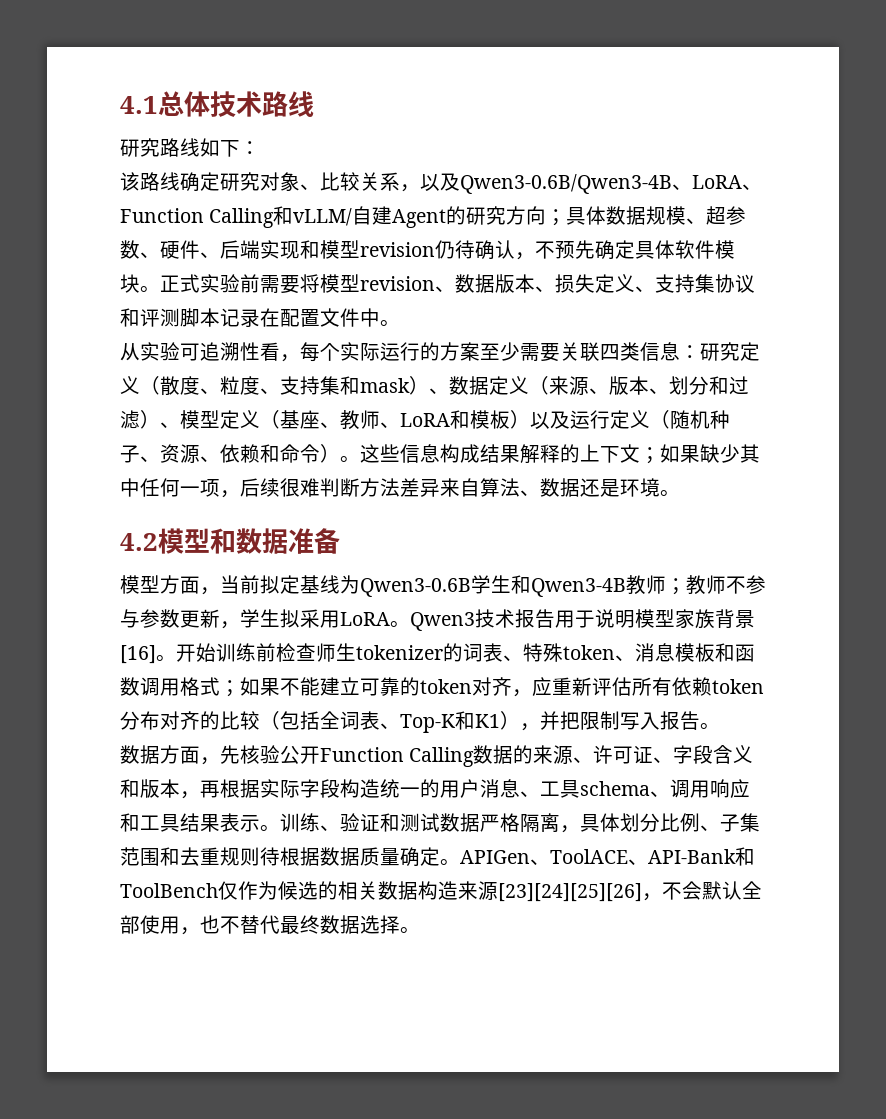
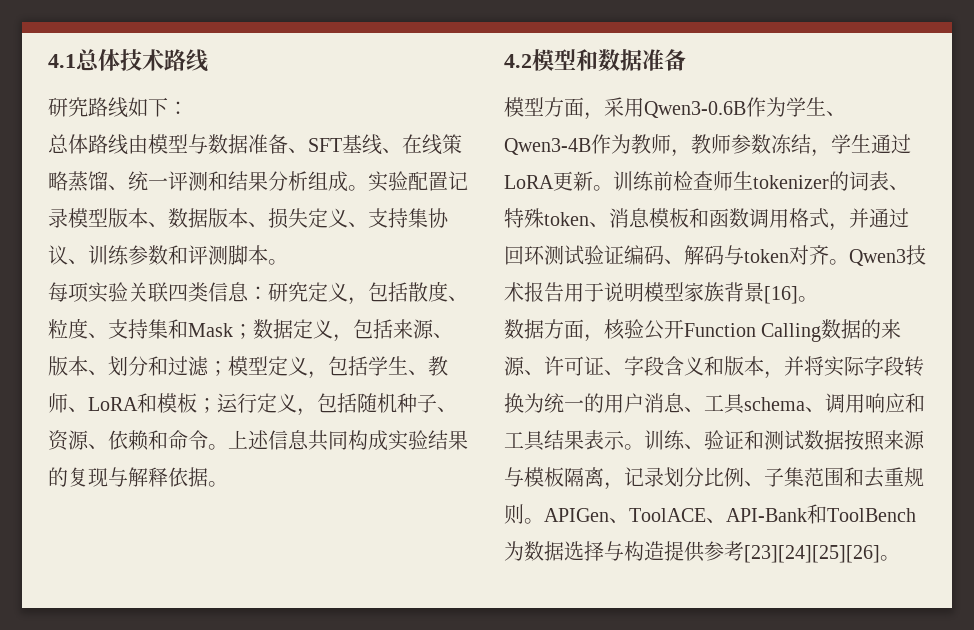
- 该路线确定研究对象、比较关系，以及Qwen3-0.6B/Qwen3-4B、LoRA、Function Calling和vLLM/自建Agent的研究方向；具体数据规模、超参数、硬件、后端实现和模型revision仍待确认，不预先确定具体软件模块。正式实验前需要将模型revision、数据版本、损失定义、支持集协议和评测脚本记录在配置文件中。
- 从实验可追溯性看，每个实际运行的方案至少需要关联四类信息：研究定义（散度、粒度、支持集和mask）、数据定义（来源、版本、划分和过滤）、模型定义（基座、教师、LoRA和模板）以及运行定义（随机种子、资源、依赖和命令）。这些信息构成结果解释的上下文；如果缺少其中任何一项，后续很难判断方法差异来自算法、数据还是环境。
+ 总体路线由模型与数据准备、SFT基线、在线策略蒸馏、统一评测和结果分析组成。实验配置记录模型版本、数据版本、损失定义、支持集协议、训练参数和评测脚本。
+ 每项实验关联四类信息：研究定义，包括散度、粒度、支持集和Mask；数据定义，包括来源、版本、划分和过滤；模型定义，包括学生、教师、LoRA和模板；运行定义，包括随机种子、资源、依赖和命令。上述信息共同构成实验结果的复现与解释依据。
- 模型方面，当前拟定基线为Qwen3-0.6B学生和Qwen3-4B教师；教师不参与参数更新，学生拟采用LoRA。Qwen3技术报告用于说明模型家族背景[16]。开始训练前检查师生tokenizer的词表、特殊token、消息模板和函数调用格式；如果不能建立可靠的token对齐，应重新评估所有依赖token分布对齐的比较（包括全词表、Top-K和K1），并把限制写入报告。
+ 模型方面，采用Qwen3-0.6B作为学生、Qwen3-4B作为教师，教师参数冻结，学生通过LoRA更新。训练前检查师生tokenizer的词表、特殊token、消息模板和函数调用格式，并通过回环测试验证编码、解码与token对齐。Qwen3技术报告用于说明模型家族背景[16]。
- 数据方面，先核验公开Function Calling数据的来源、许可证、字段含义和版本，再根据实际字段构造统一的用户消息、工具schema、调用响应和工具结果表示。
+ 数据方面，核验公开Function Calling数据的来源、许可证、字段含义和版本，并将实际字段转换为统一的用户消息、工具schema、调用响应和工具结果表示。
- 训练、验证和测试数据严格隔离，具体划分比例、子集范围和去重规则待根据数据质量确定。
+ 训练、验证和测试数据按照来源与模板隔离，记录划分比例、子集范围和去重规则。
- APIGen、ToolACE、API-Bank和ToolBench仅作为候选的相关数据构造来源[23][24][25][26]，不会默认全部使用，也不替代最终数据选择。
+ APIGen、ToolACE、API-Bank和ToolBench为数据选择与构造提供参考[23][24][25][26]。

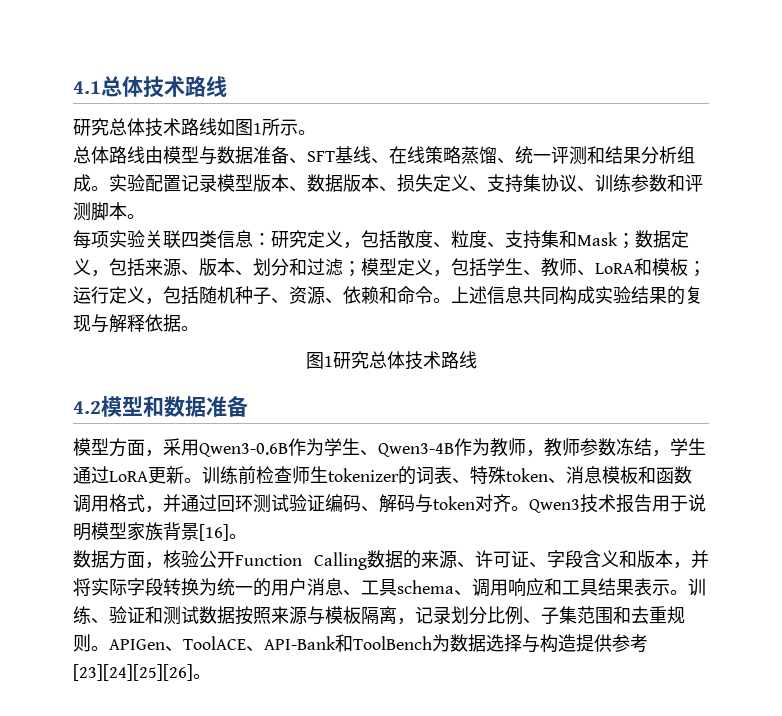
- 研究路线如下：
+ 研究总体技术路线如图1所示。
+ 图1研究总体技术路线

